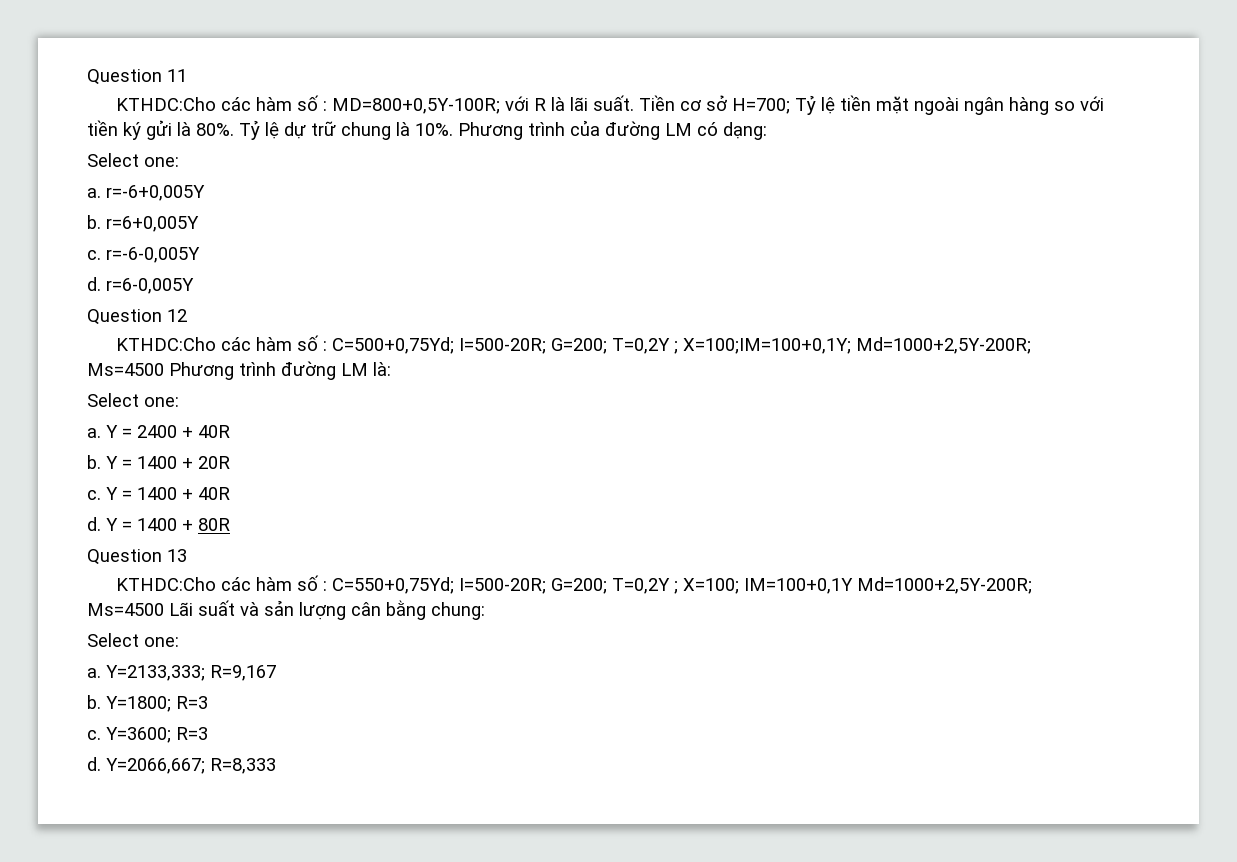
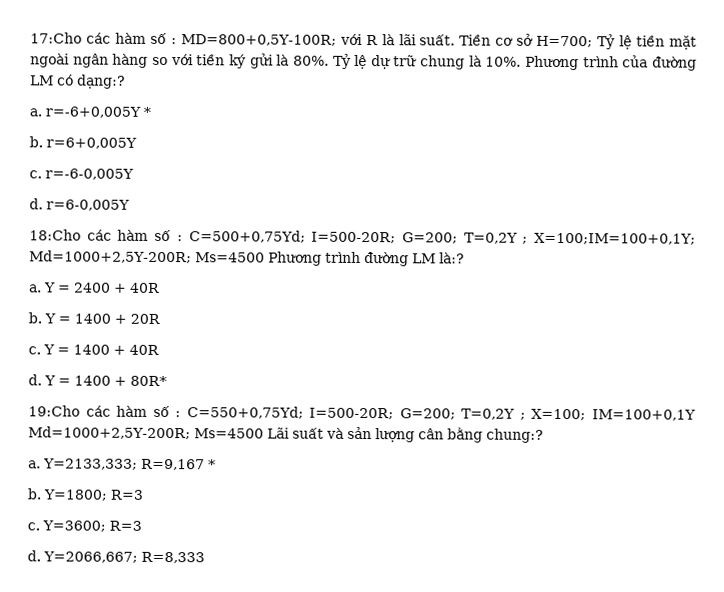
- Question 11
- KTHDC:Cho các hàm số : MD=800+0,5Y-100R; với R là lãi suất.
+ 17:Cho các hàm số : MD=800+0,5Y-100R; với R là lãi suất.
- Phương trình của đường LM có dạng:
- Select one:
+ Phương trình của đường LM có dạng:?
- a. r=-6+0,005Y
+ a. r=-6+0,005Y *
- Question 12
- KTHDC:Cho các hàm số : C=500+0,75Yd; I=500-20R; G=200; T=0,2Y ; X=100;IM=100+0,1Y; Md=1000+2,5Y-200R; Ms=4500 Phương trình đường LM là:
- Select one:
+ 18:Cho các hàm số : C=500+0,75Yd; I=500-20R; G=200; T=0,2Y ; X=100;IM=100+0,1Y; Md=1000+2,5Y-200R; Ms=4500 Phương trình đường LM là:?
- Y = 1400 + 80R
- Question 13
- KTHDC:Cho các hàm số : C=550+0,75Yd; I=500-20R; G=200; T=0,2Y ; X=100; IM=100+0,1Y Md=1000+2,5Y-200R; Ms=4500 Lãi suất và sản lượng cân bằng chung:
- Select one:
+ Y = 1400 + 80R*
+ 19:Cho các hàm số : C=550+0,75Yd; I=500-20R; G=200; T=0,2Y ; X=100; IM=100+0,1Y Md=1000+2,5Y-200R; Ms=4500 Lãi suất và sản lượng cân bằng chung:?
- Y=2133,333; R=9,167
+ Y=2133,333; R=9,167 *

